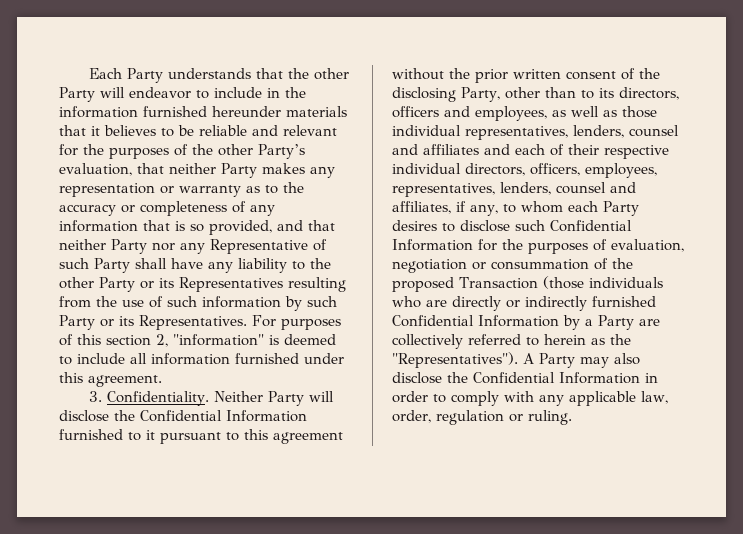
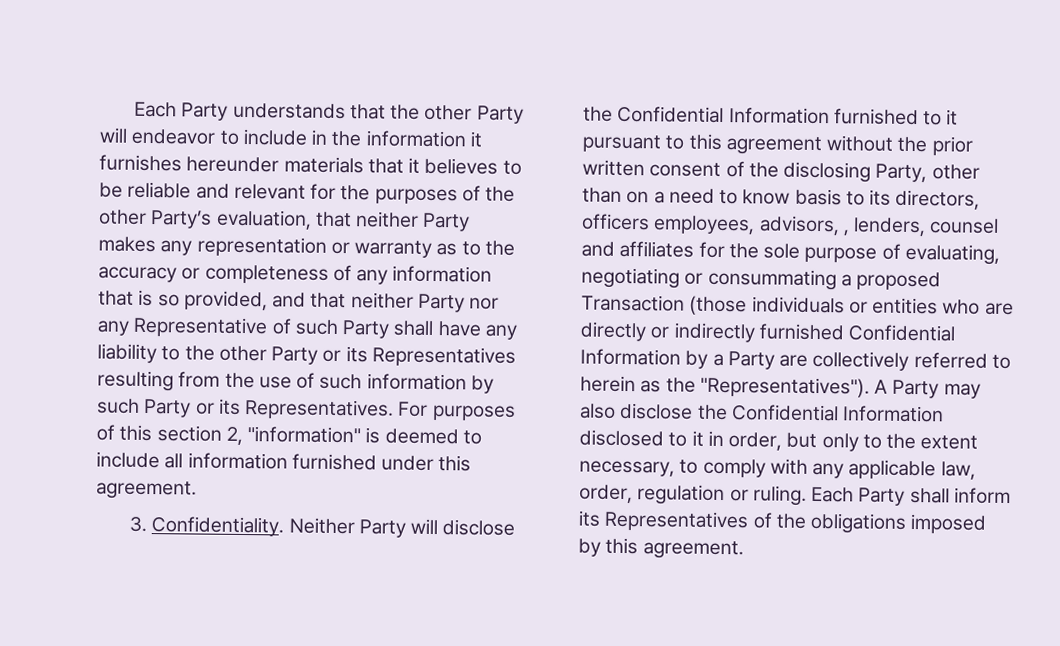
- Each Party understands that the other Party will endeavor to include in the information furnished hereunder materials that it believes to be reliable and relevant for the purposes of the other Party’s evaluation, that neither Party makes any representation or warranty as to the accuracy or completeness of any information that is so provided, and that neither Party nor any Representative of such Party shall have any liability to the other Party or its Representatives resulting from the use of such information by such Party or its Representatives.
+ Each Party understands that the other Party will endeavor to include in the information it furnishes hereunder materials that it believes to be reliable and relevant for the purposes of the other Party’s evaluation, that neither Party makes any representation or warranty as to the accuracy or completeness of any information that is so provided, and that neither Party nor any Representative of such Party shall have any liability to the other Party or its Representatives resulting from the use of such information by such Party or its Representatives.
- Neither Party will disclose the Confidential Information furnished to it pursuant to this agreement without the prior written consent of the disclosing Party, other than to its directors, officers and employees, as well as those individual representatives, lenders, counsel and affiliates and each of their respective individual directors, officers, employees, representatives, lenders, counsel and affiliates, if any, to whom each Party desires to disclose such Confidential Information for the purposes of evaluation, negotiation or consummation of the proposed Transaction (those individuals who are directly or indirectly furnished Confidential Information by a Party are collectively referred to herein as the "Representatives").
+ Neither Party will disclose the Confidential Information furnished to it pursuant to this agreement without the prior written consent of the disclosing Party, other than on a need to know basis to its directors, officers employees, advisors, , lenders, counsel and affiliates for the sole purpose of evaluating, negotiating or consummating a proposed Transaction (those individuals or entities who are directly or indirectly furnished Confidential Information by a Party are collectively referred to herein as the "Representatives").
- A Party may also disclose the Confidential Information in order to comply with any applicable law, order, regulation or ruling.
+ A Party may also disclose the Confidential Information disclosed to it in order, but only to the extent necessary, to comply with any applicable law, order, regulation or ruling.
+ Each Party shall inform its Representatives of the obligations imposed by this agreement.

